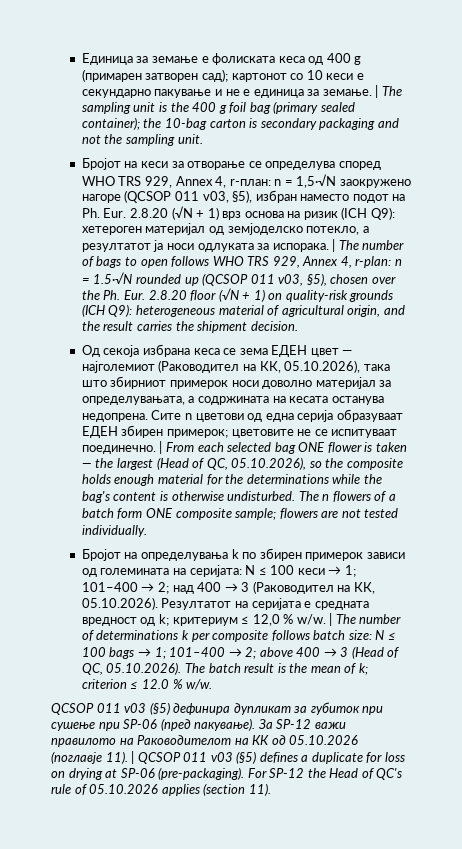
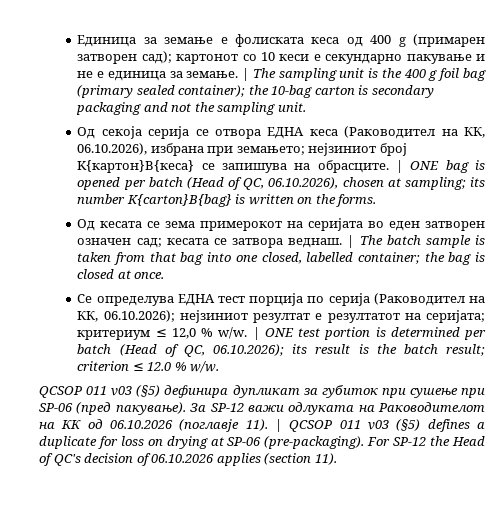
- Бројот на кеси за отворање се определува според WHO TRS 929, Annex 4, r-план: n = 1,5·√N заокружено нагоре (QCSOP 011 v03, §5), избран наместо подот на Ph. Eur. 2.8.20 (√N + 1) врз основа на ризик (ICH Q9): хетероген материјал од земјоделско потекло, а резултатот ја носи одлуката за испорака. | The number of bags to open follows WHO TRS 929, Annex 4, r-plan: n = 1.5·√N rounded up (QCSOP 011 v03, §5), chosen over the Ph. Eur. 2.8.20 floor (√N + 1) on quality-risk grounds (ICH Q9): heterogeneous material of agricultural origin, and the result carries the shipment decision.
- Од секоја избрана кеса се зема ЕДЕН цвет — најголемиот (Раководител на КК, 05.10.2026), така што збирниот примерок носи доволно материјал за определувањата, а содржината на кесата останува недопрена. Сите n цветови од една серија образуваат ЕДЕН збирен примерок; цветовите не се испитуваат поединечно. | From each selected bag ONE flower is taken — the largest (Head of QC, 05.10.2026), so the composite holds enough material for the determinations while the bag's content is otherwise undisturbed. The n flowers of a batch form ONE composite sample; flowers are not tested individually.
- Бројот на определувања k по збирен примерок зависи од големината на серијата: N ≤ 100 кеси → 1; 101–400 → 2; над 400 → 3 (Раководител на КК, 05.10.2026). Резултатот на серијата е средната вредност од k; критериум ≤ 12,0 % w/w.
+ Од секоја серија се отвора ЕДНА кеса (Раководител на КК, 06.10.2026), избрана при земањето; нејзиниот број K{картон}B{кеса} се запишува на обрасците. | ONE bag is opened per batch (Head of QC, 06.10.2026), chosen at sampling; its number K{carton}B{bag} is written on the forms.
+ Од кесата се зема примерокот на серијата во еден затворен означен сад; кесата се затвора веднаш. | The batch sample is taken from that bag into one closed, labelled container; the bag is closed at once.
+ Се определува ЕДНА тест порција по серија (Раководител на КК, 06.10.2026); нејзиниот резултат е резултатот на серијата; критериум ≤ 12,0 % w/w.
- | The number of determinations k per composite follows batch size: N ≤ 100 bags → 1; 101–400 → 2; above 400 → 3 (Head of QC, 05.10.2026). The batch result is the mean of k; criterion ≤ 12.0 % w/w.
+ | ONE test portion is determined per batch (Head of QC, 06.10.2026); its result is the batch result; criterion ≤ 12.0 % w/w.
- За SP-12 важи правилото на Раководителот на КК од 05.10.2026 (поглавје 11).
+ За SP-12 важи одлуката на Раководителот на КК од 06.10.2026 (поглавје 11).
- For SP-12 the Head of QC's rule of 05.10.2026 applies (section 11).
+ For SP-12 the Head of QC's decision of 06.10.2026 applies (section 11).

